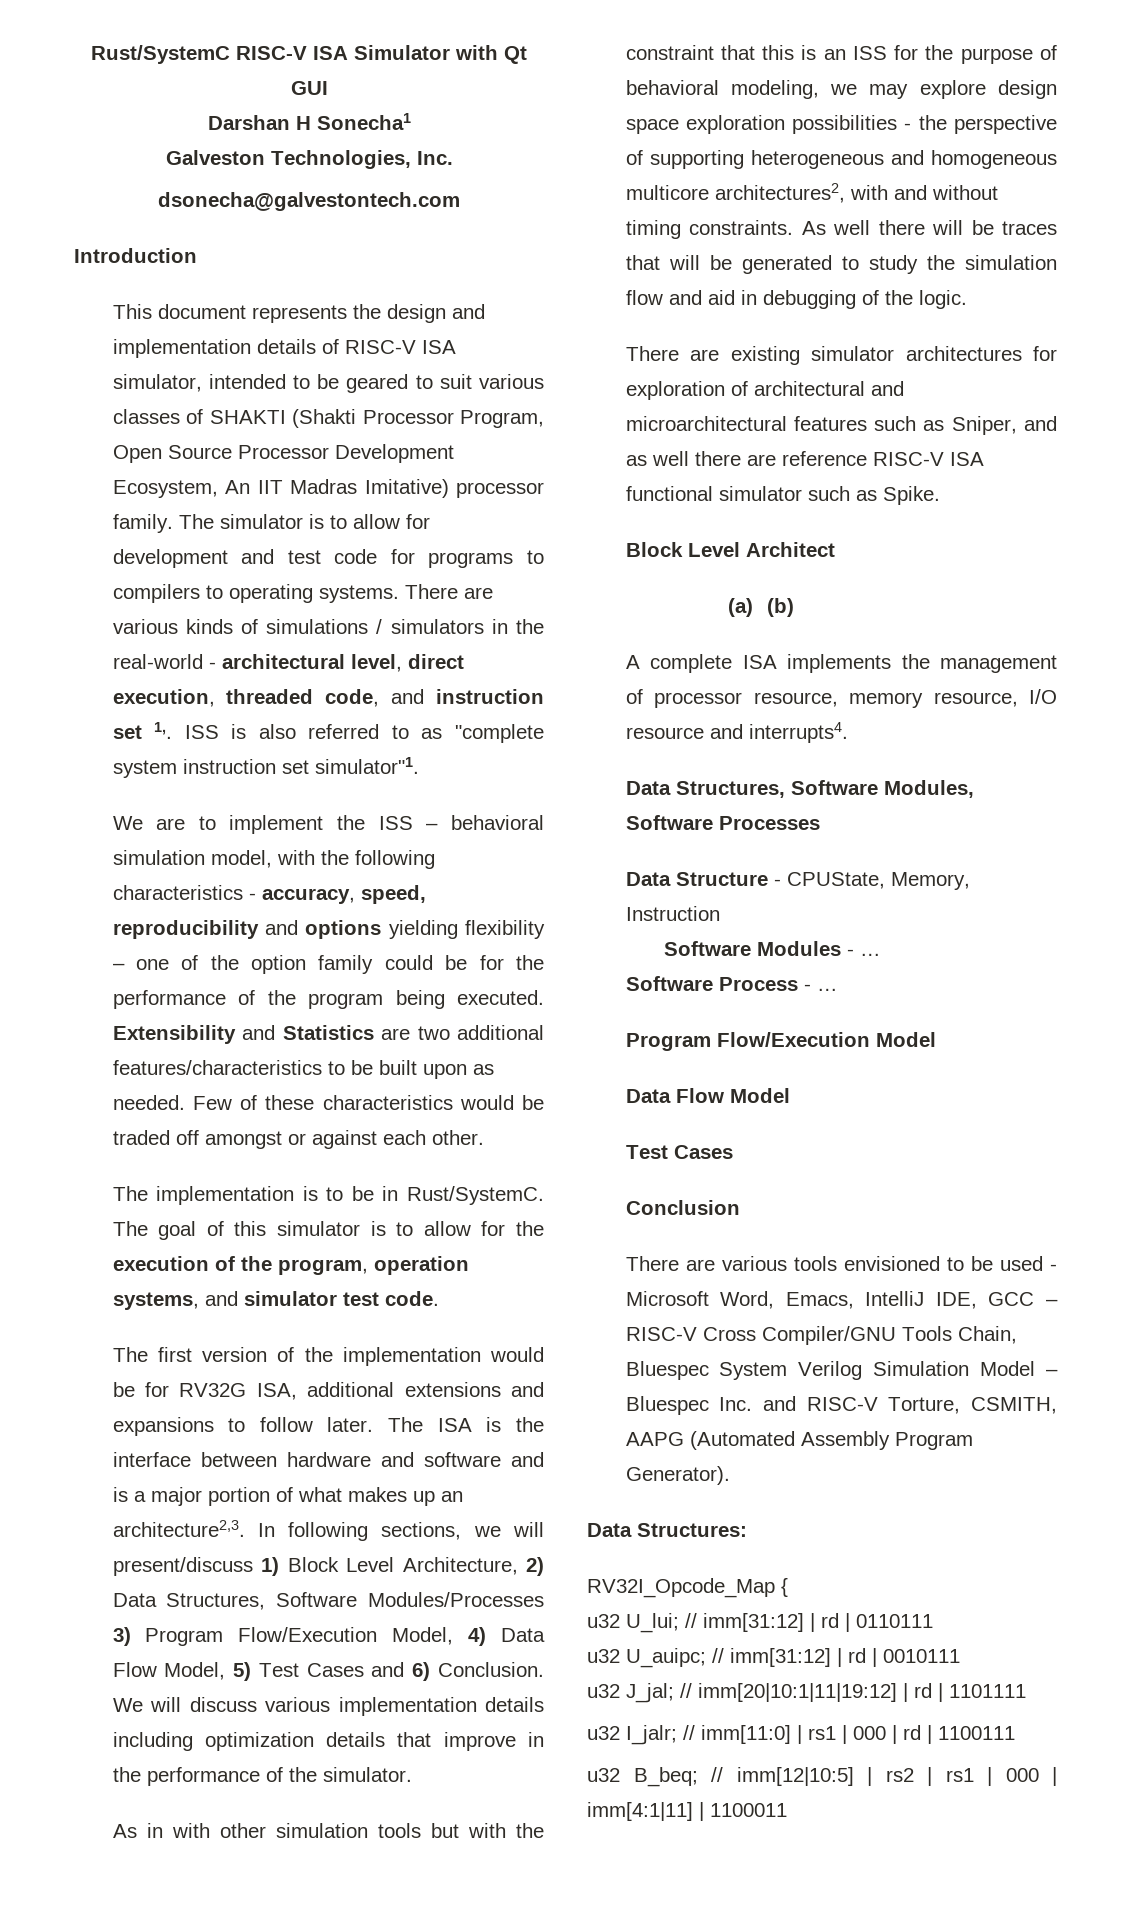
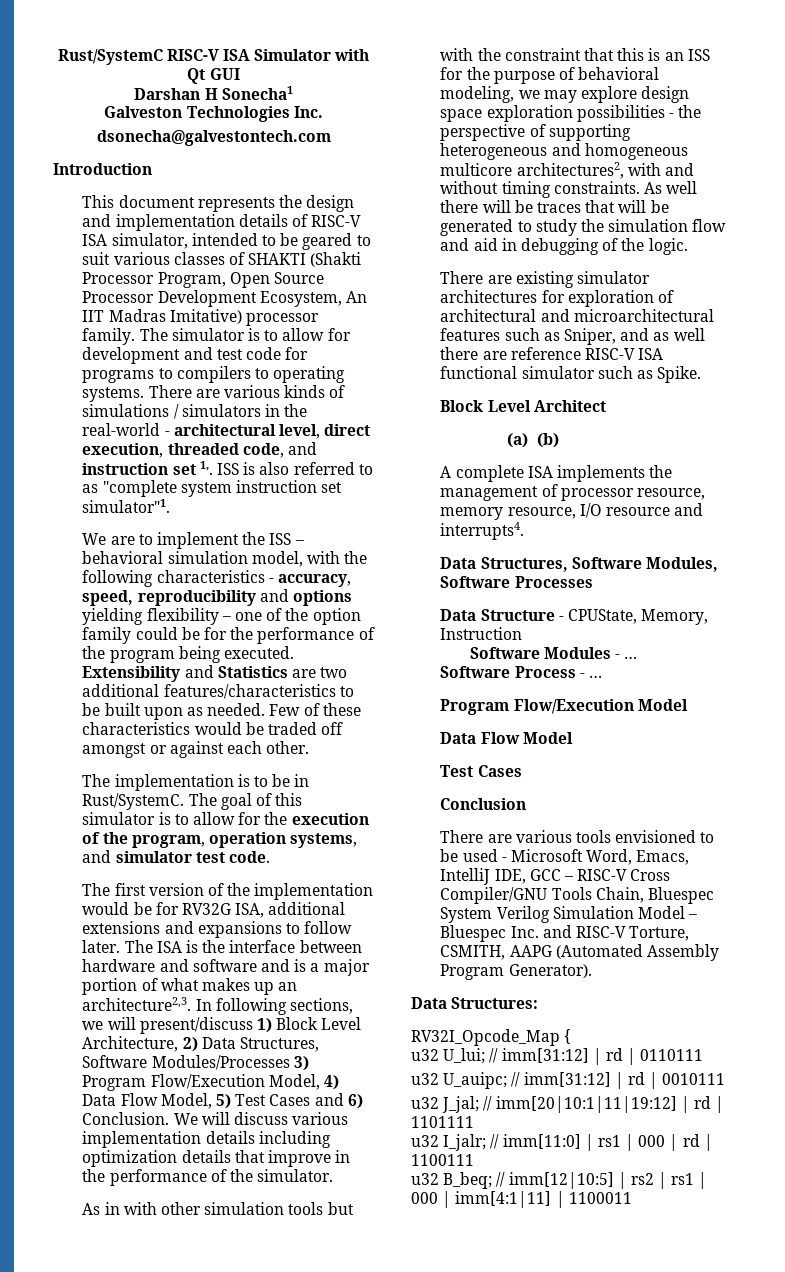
- Galveston Technologies, Inc.
+ Galveston Technologies Inc.

